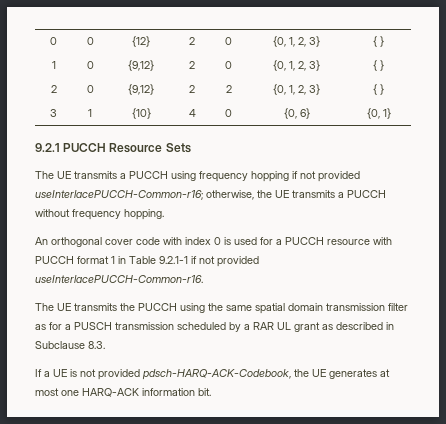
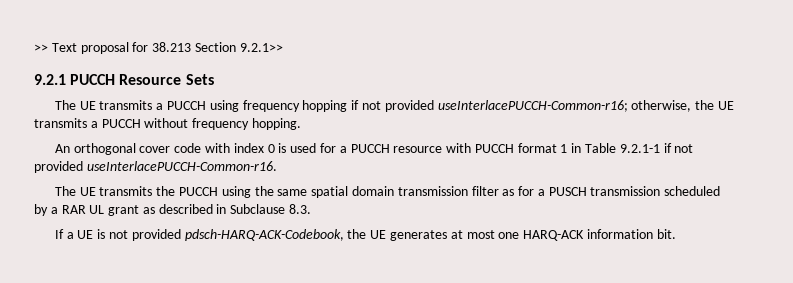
- 0 | 0 | {12} | 2 | 0 | {0, 1, 2, 3} | { }
- 1 | 0 | {9,12} | 2 | 0 | {0, 1, 2, 3} | { }
- 2 | 0 | {9,12} | 2 | 2 | {0, 1, 2, 3} | { }
- 3 | 1 | {10} | 4 | 0 | {0, 6} | {0, 1}
+ >> Text proposal for 38.213 Section 9.2.1>>

